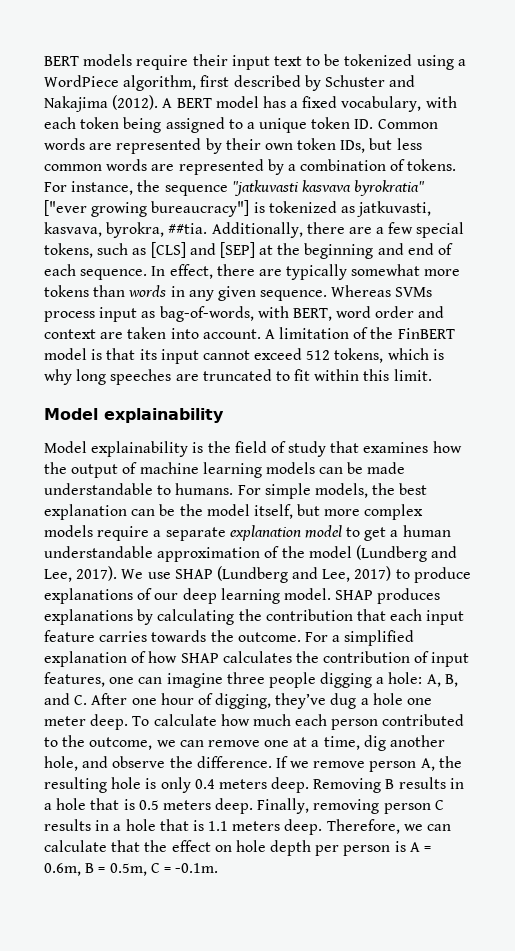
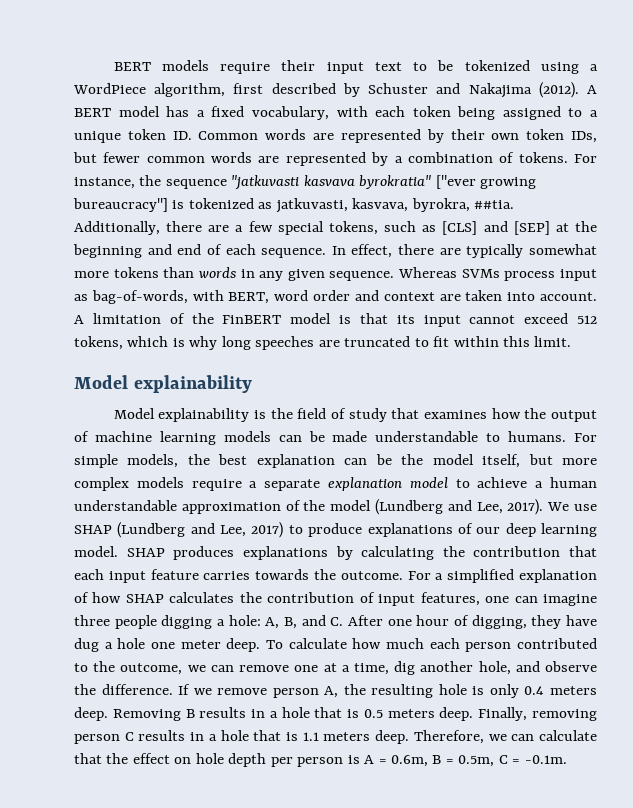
- A BERT model has a fixed vocabulary, with each token being assigned to a unique token ID. Common words are represented by their own token IDs, but less common words are represented by a combination of tokens.
+ A BERT model has a fixed vocabulary, with each token being assigned to a unique token ID. Common words are represented by their own token IDs, but fewer common words are represented by a combination of tokens.
- For simple models, the best explanation can be the model itself, but more complex models require a separate explanation model to get a human understandable approximation of the model (Lundberg and Lee, 2017).
+ For simple models, the best explanation can be the model itself, but more complex models require a separate explanation model to achieve a human understandable approximation of the model (Lundberg and Lee, 2017).
- For a simplified explanation of how SHAP calculates the contribution of input features, one can imagine three people digging a hole: A, B, and C. After one hour of digging, they’ve dug a hole one meter deep.
+ For a simplified explanation of how SHAP calculates the contribution of input features, one can imagine three people digging a hole: A, B, and C. After one hour of digging, they have dug a hole one meter deep.

